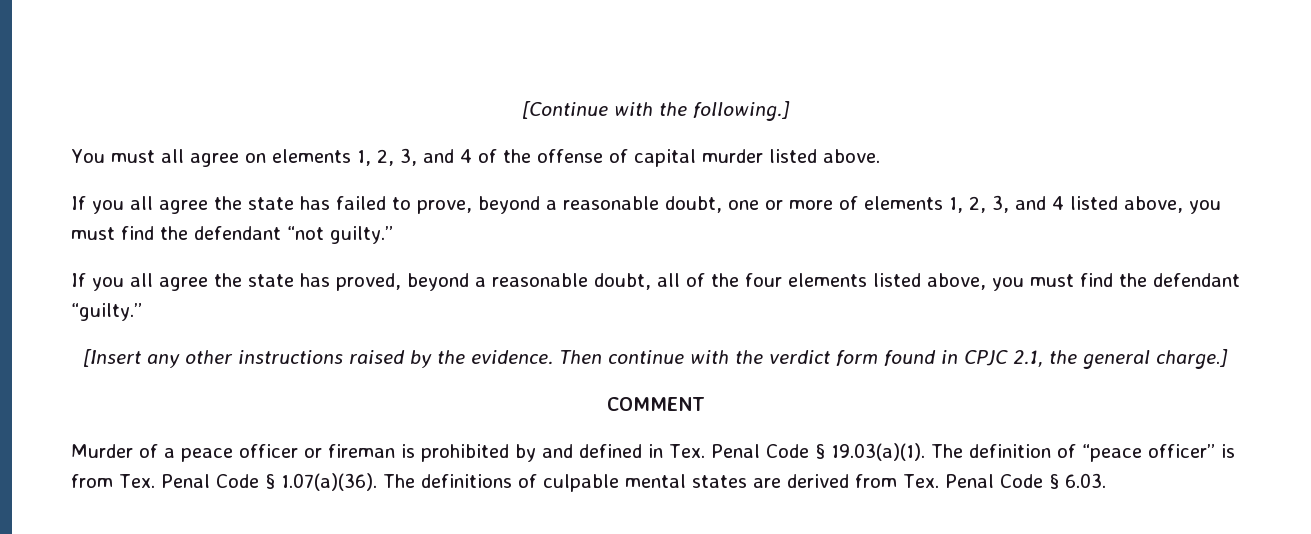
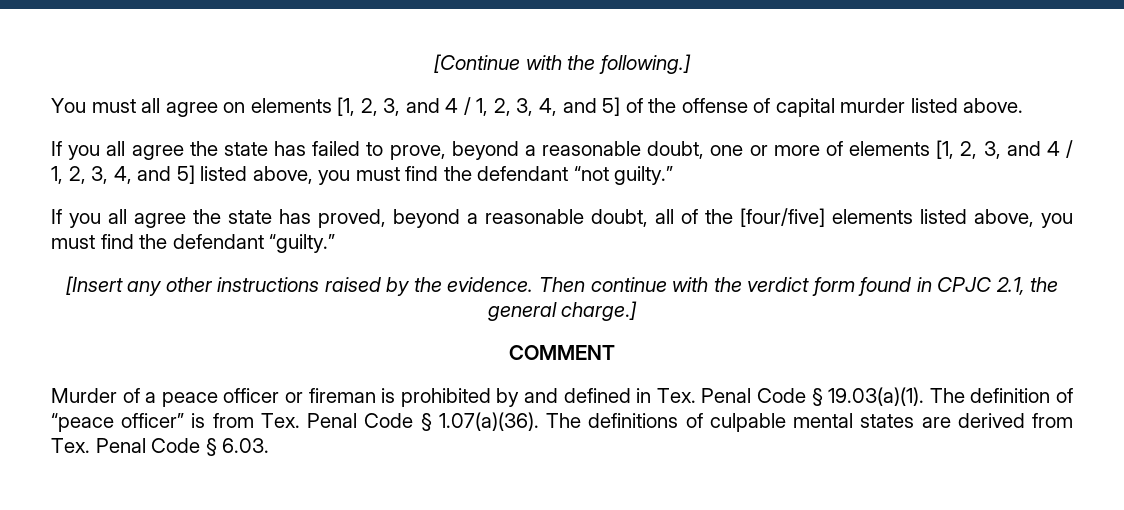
- You must all agree on elements 1, 2, 3, and 4 of the offense of capital murder listed above.
+ You must all agree on elements [1, 2, 3, and 4 / 1, 2, 3, 4, and 5] of the offense of capital murder listed above.
- If you all agree the state has failed to prove, beyond a reasonable doubt, one or more of elements 1, 2, 3, and 4 listed above, you must find the defendant “not guilty.”
+ If you all agree the state has failed to prove, beyond a reasonable doubt, one or more of elements [1, 2, 3, and 4 / 1, 2, 3, 4, and 5] listed above, you must find the defendant “not guilty.”
- If you all agree the state has proved, beyond a reasonable doubt, all of the four elements listed above, you must find the defendant “guilty.”
+ If you all agree the state has proved, beyond a reasonable doubt, all of the [four/five] elements listed above, you must find the defendant “guilty.”

